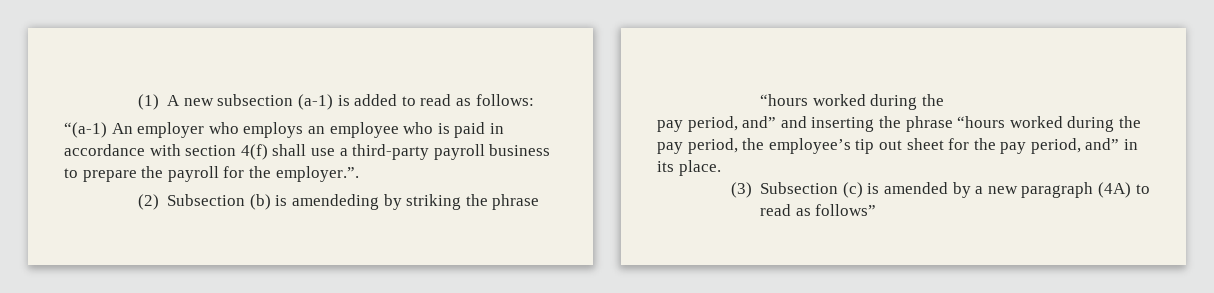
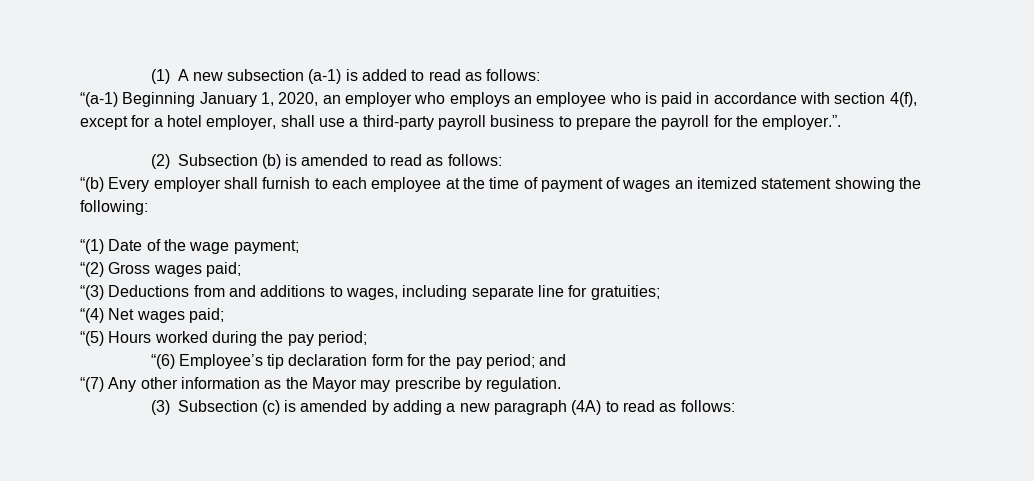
- “(a-1) An employer who employs an employee who is paid in accordance with section 4(f) shall use a third-party payroll business to prepare the payroll for the employer.”.
+ “(a-1) Beginning January 1, 2020, an employer who employs an employee who is paid in accordance with section 4(f), except for a hotel employer, shall use a third-party payroll business to prepare the payroll for the employer.”.
- (2) Subsection (b) is amendeding by striking the phrase “hours worked during the
- pay period, and” and inserting the phrase “hours worked during the pay period, the employee’s tip out sheet for the pay period, and” in its place.
+ (2) Subsection (b) is amended to read as follows:
+ “(b) Every employer shall furnish to each employee at the time of payment of wages an itemized statement showing the following:
+ “(1) Date of the wage payment;
+ “(2) Gross wages paid;
+ “(3) Deductions from and additions to wages, including separate line for gratuities;
+ “(4) Net wages paid;
+ “(5) Hours worked during the pay period;
+ “(6) Employee’s tip declaration form for the pay period; and
+ “(7) Any other information as the Mayor may prescribe by regulation.
- (3) Subsection (c) is amended by a new paragraph (4A) to read as follows”
+ (3) Subsection (c) is amended by adding a new paragraph (4A) to read as follows:

